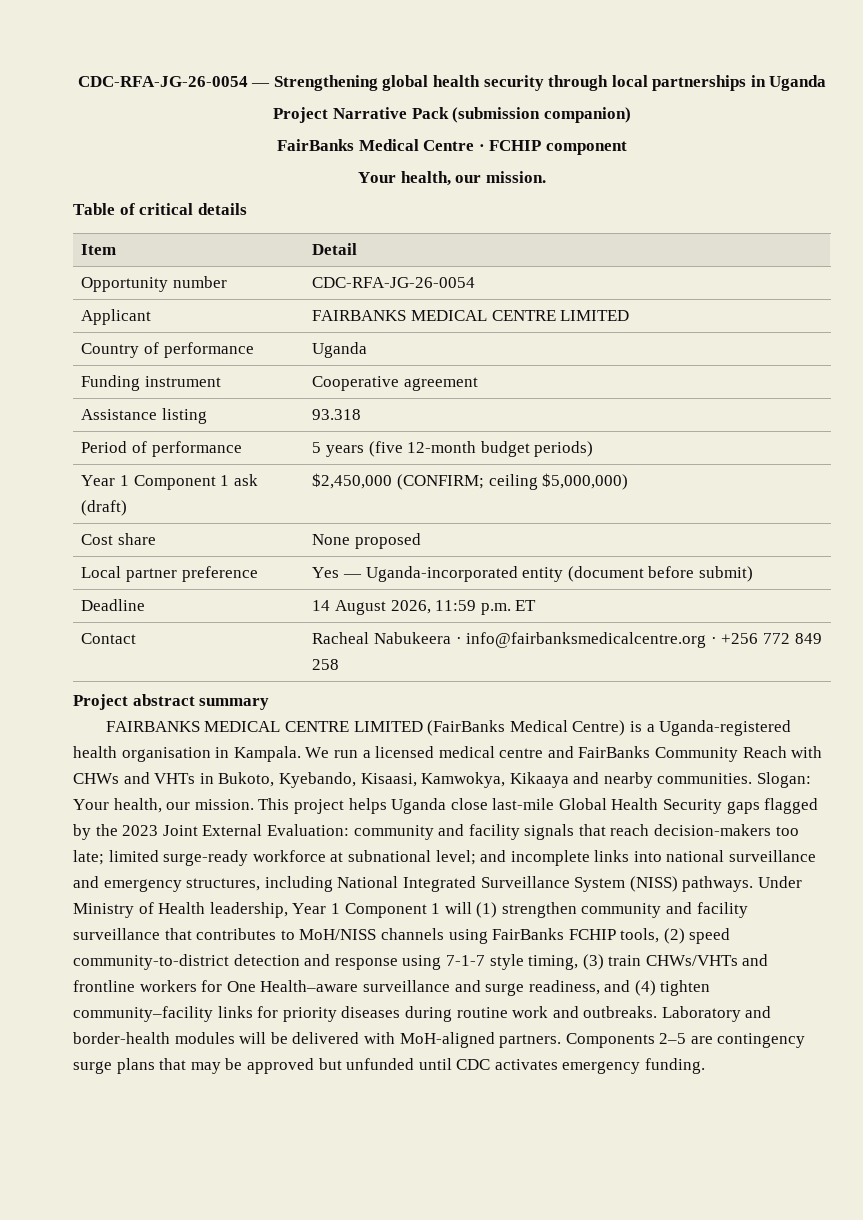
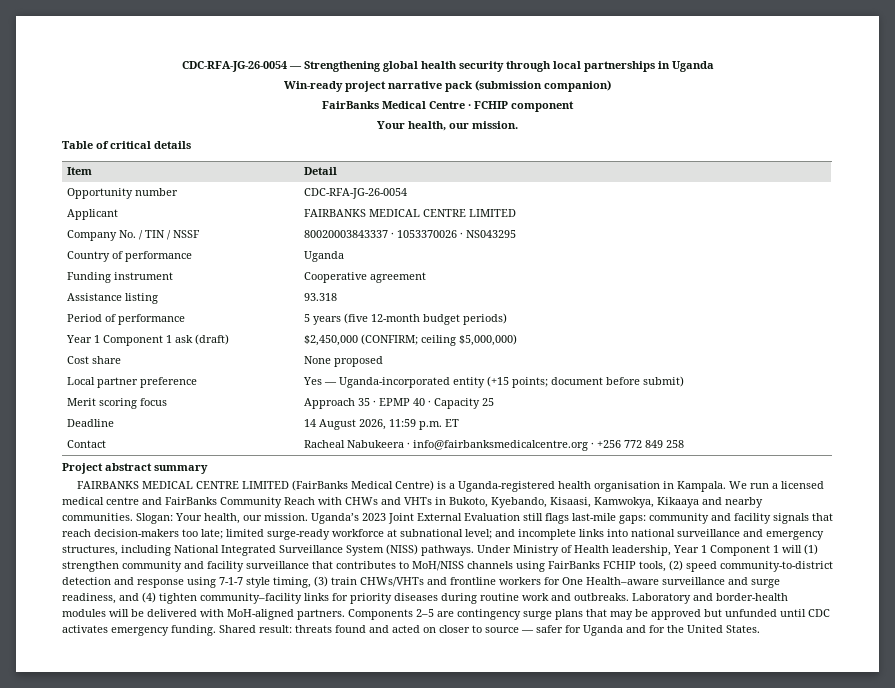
- Project Narrative Pack (submission companion)
+ Win-ready project narrative pack (submission companion)
+ Company No. / TIN / NSSF | 80020003843337 · 1053370026 · NS043295
- Local partner preference | Yes — Uganda-incorporated entity (document before submit)
+ Local partner preference | Yes — Uganda-incorporated entity (+15 points; document before submit)
+ Merit scoring focus | Approach 35 · EPMP 40 · Capacity 25
- This project helps Uganda close last-mile Global Health Security gaps flagged by the 2023 Joint External Evaluation: community and facility signals that reach decision-makers too late; limited surge-ready workforce at subnational level; and incomplete links into national surveillance and emergency structures, including National Integrated Surveillance System (NISS) pathways.
+ Uganda’s 2023 Joint External Evaluation still flags last-mile gaps: community and facility signals that reach decision-makers too late; limited surge-ready workforce at subnational level; and incomplete links into national surveillance and emergency structures, including National Integrated Surveillance System (NISS) pathways.
+ Shared result: threats found and acted on closer to source — safer for Uganda and for the United States.

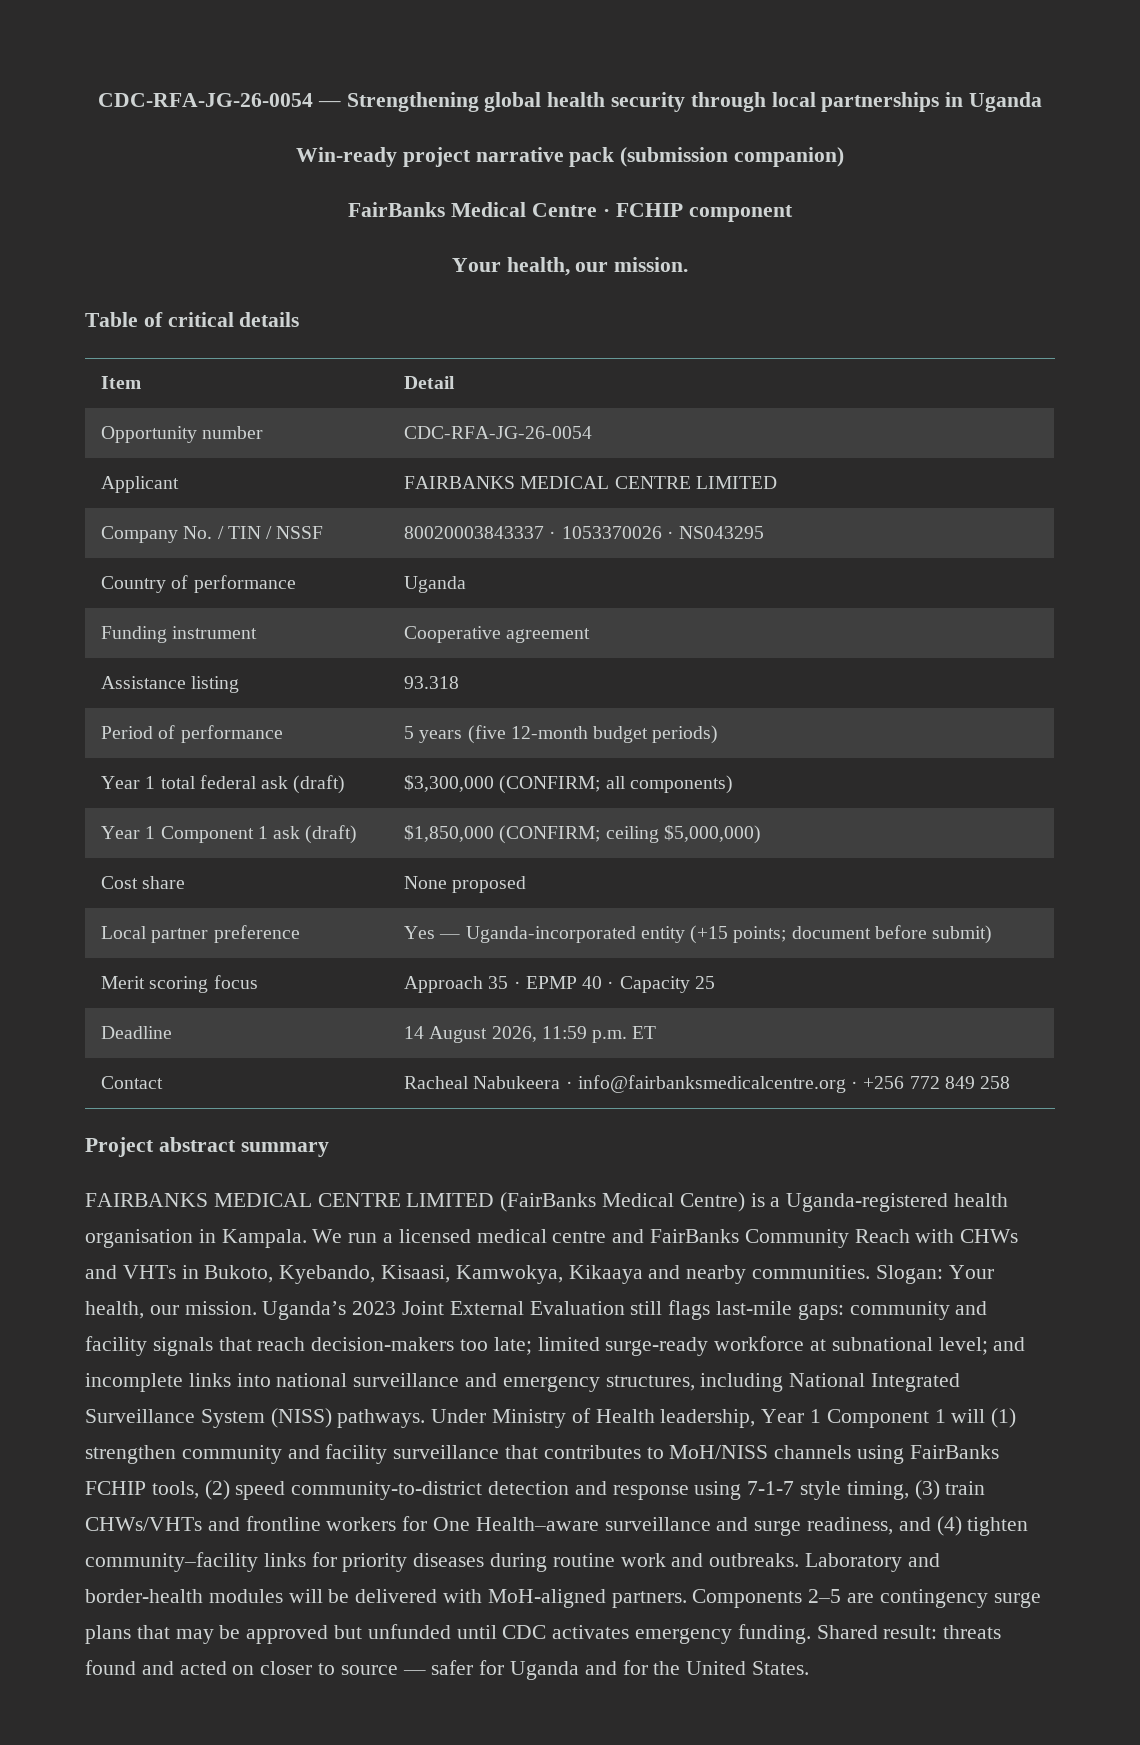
+ Year 1 total federal ask (draft) | $3,300,000 (CONFIRM; all components)
- Year 1 Component 1 ask (draft) | $2,450,000 (CONFIRM; ceiling $5,000,000)
+ Year 1 Component 1 ask (draft) | $1,850,000 (CONFIRM; ceiling $5,000,000)

